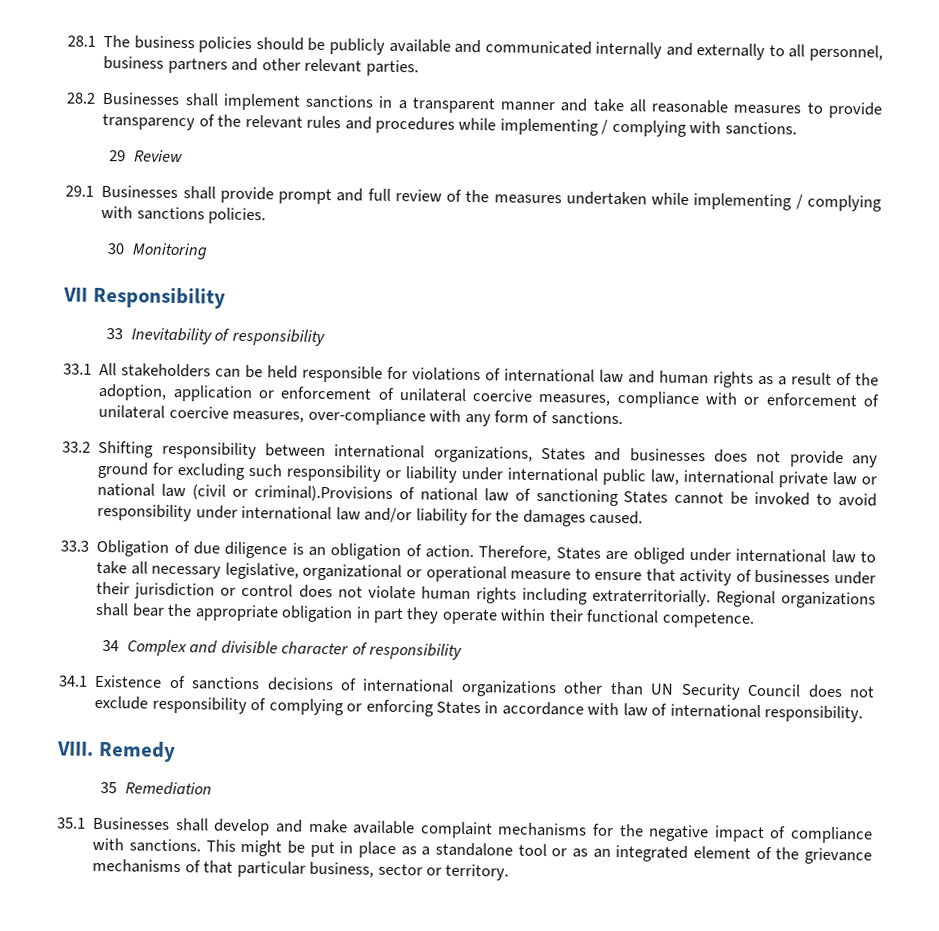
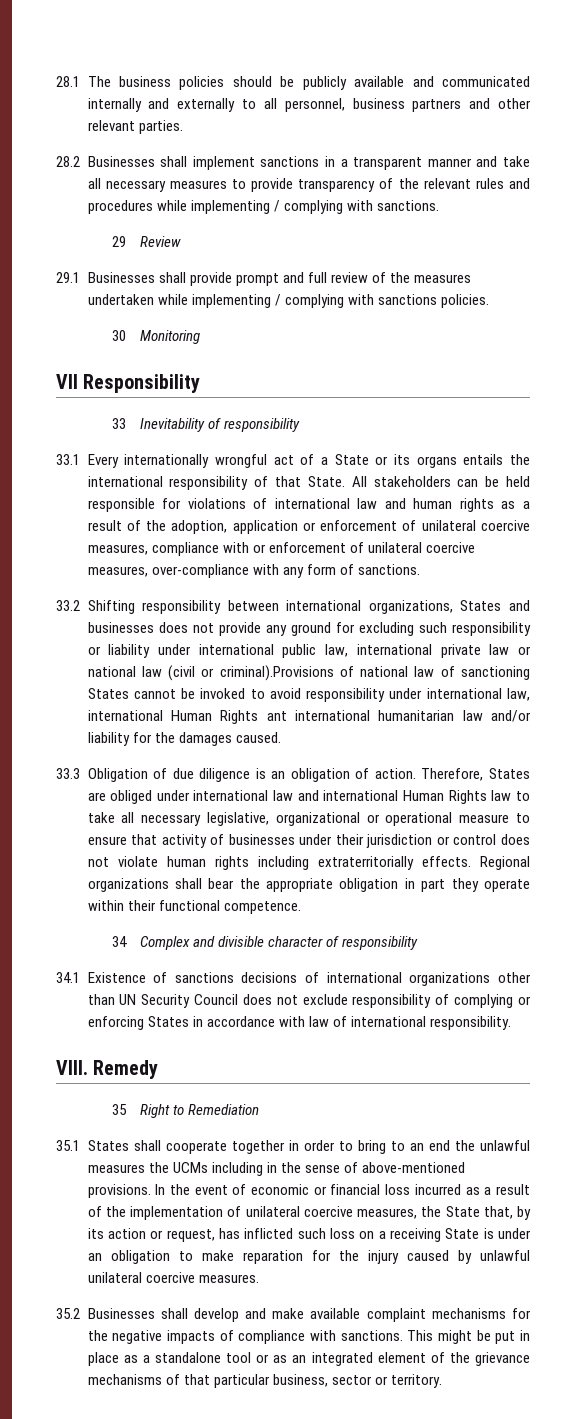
- 28.2 Businesses shall implement sanctions in a transparent manner and take all reasonable measures to provide transparency of the relevant rules and procedures while implementing / complying with sanctions.
+ 28.2 Businesses shall implement sanctions in a transparent manner and take all necessary measures to provide transparency of the relevant rules and procedures while implementing / complying with sanctions.
- 33.1 All stakeholders can be held responsible for violations of international law and human rights as a result of the adoption, application or enforcement of unilateral coercive measures, compliance with or enforcement of unilateral coercive measures, over-compliance with any form of sanctions.
+ 33.1 Every internationally wrongful act of a State or its organs entails the international responsibility of that State. All stakeholders can be held responsible for violations of international law and human rights as a result of the adoption, application or enforcement of unilateral coercive measures, compliance with or enforcement of unilateral coercive measures, over-compliance with any form of sanctions.
- 33.2 Shifting responsibility between international organizations, States and businesses does not provide any ground for excluding such responsibility or liability under international public law, international private law or national law (civil or criminal).Provisions of national law of sanctioning States cannot be invoked to avoid responsibility under international law and/or liability for the damages caused.
+ 33.2 Shifting responsibility between international organizations, States and businesses does not provide any ground for excluding such responsibility or liability under international public law, international private law or national law (civil or criminal).Provisions of national law of sanctioning States cannot be invoked to avoid responsibility under international law, international Human Rights ant international humanitarian law and/or liability for the damages caused.
- Therefore, States are obliged under international law to take all necessary legislative, organizational or operational measure to ensure that activity of businesses under their jurisdiction or control does not violate human rights including extraterritorially.
+ Therefore, States are obliged under international law and international Human Rights law to take all necessary legislative, organizational or operational measure to ensure that activity of businesses under their jurisdiction or control does not violate human rights including extraterritorially effects.
- 35 Remediation
+ 35 Right to Remediation
- 35.1 Businesses shall develop and make available complaint mechanisms for the negative impact of compliance with sanctions.
+ 35.1 States shall cooperate together in order to bring to an end the unlawful measures the UCMs including in the sense of above-mentioned provisions. In the event of economic or financial loss incurred as a result of the implementation of unilateral coercive measures, the State that, by its action or request, has inflicted such loss on a receiving State is under an obligation to make reparation for the injury caused by unlawful unilateral coercive measures.
+ 35.2 Businesses shall develop and make available complaint mechanisms for the negative impacts of compliance with sanctions.

